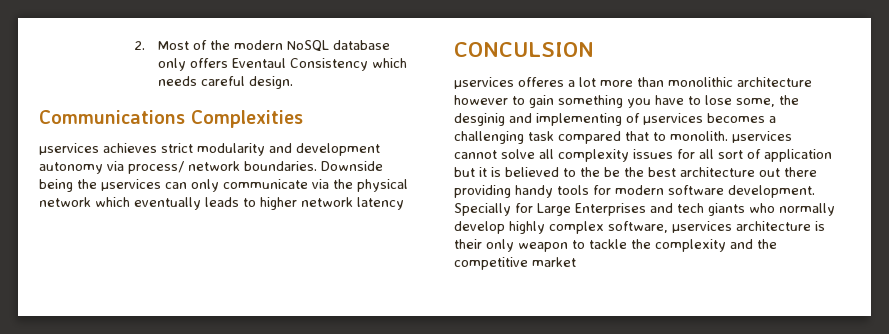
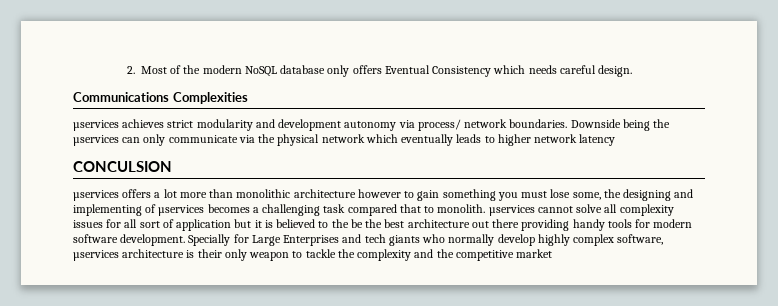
- 2. Most of the modern NoSQL database only offers Eventaul Consistency which needs careful design.
+ 2. Most of the modern NoSQL database only offers Eventual Consistency which needs careful design.
- µservices offeres a lot more than monolithic architecture however to gain something you have to lose some, the desginig and implementing of µservices becomes a challenging task compared that to monolith. µservices cannot solve all complexity issues for all sort of application but it is believed to the be the best architecture out there providing handy tools for modern software development.
+ µservices offers a lot more than monolithic architecture however to gain something you must lose some, the designing and implementing of µservices becomes a challenging task compared that to monolith. µservices cannot solve all complexity issues for all sort of application but it is believed to the be the best architecture out there providing handy tools for modern software development.

